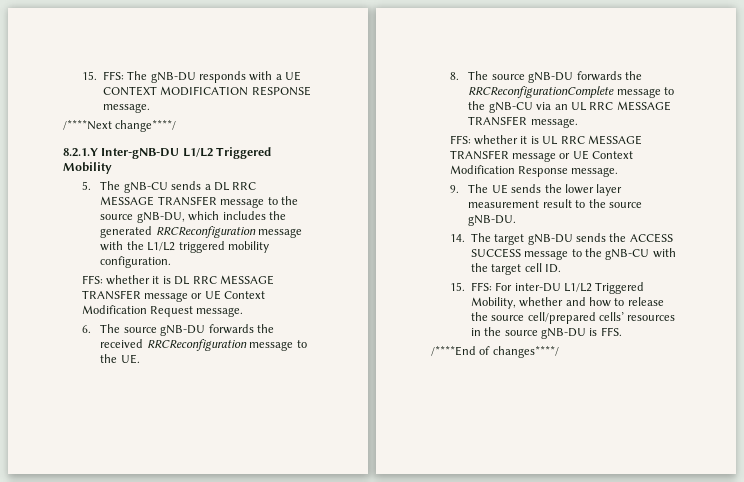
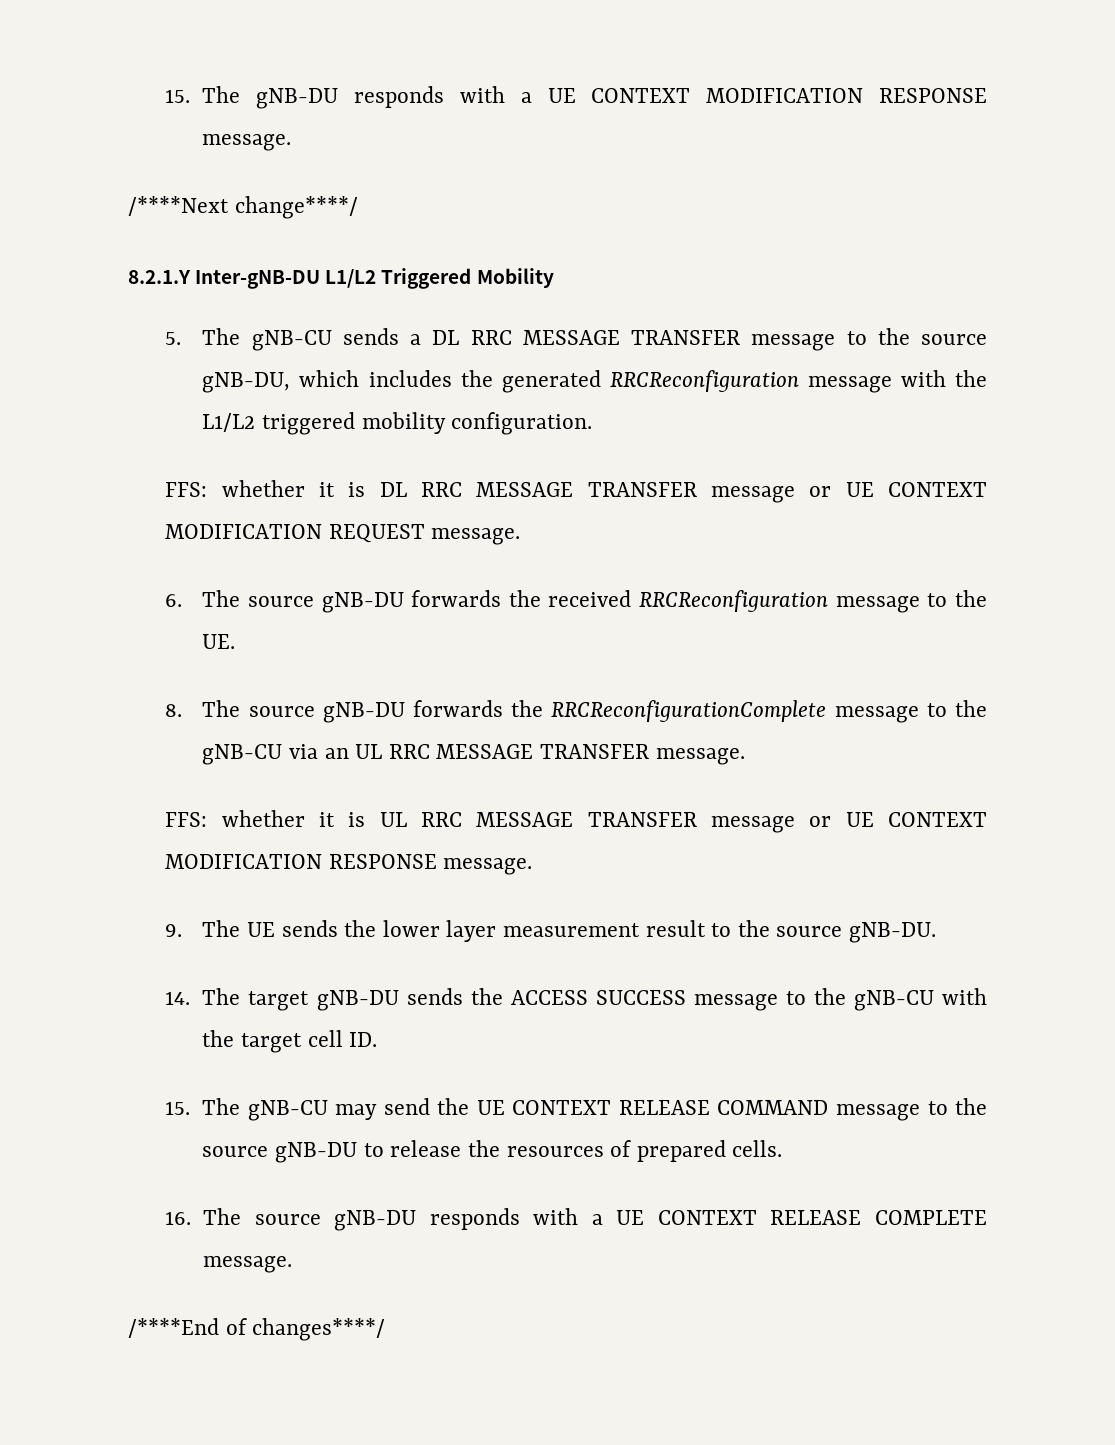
- 15. FFS: The gNB-DU responds with a UE CONTEXT MODIFICATION RESPONSE message.
+ 15. The gNB-DU responds with a UE CONTEXT MODIFICATION RESPONSE message.
- FFS: whether it is DL RRC MESSAGE TRANSFER message or UE Context Modification Request message.
+ FFS: whether it is DL RRC MESSAGE TRANSFER message or UE CONTEXT MODIFICATION REQUEST message.
- FFS: whether it is UL RRC MESSAGE TRANSFER message or UE Context Modification Response message.
+ FFS: whether it is UL RRC MESSAGE TRANSFER message or UE CONTEXT MODIFICATION RESPONSE message.
- 15. FFS: For inter-DU L1/L2 Triggered Mobility, whether and how to release the source cell/prepared cells’ resources in the source gNB-DU is FFS.
+ 15. The gNB-CU may send the UE CONTEXT RELEASE COMMAND message to the source gNB-DU to release the resources of prepared cells.
+ 16. The source gNB-DU responds with a UE CONTEXT RELEASE COMPLETE message.

